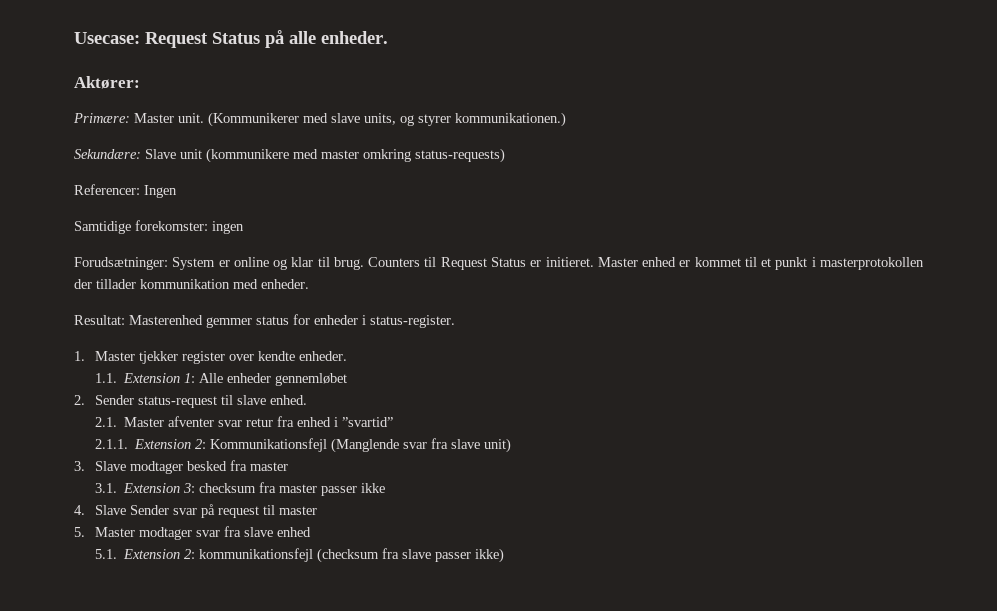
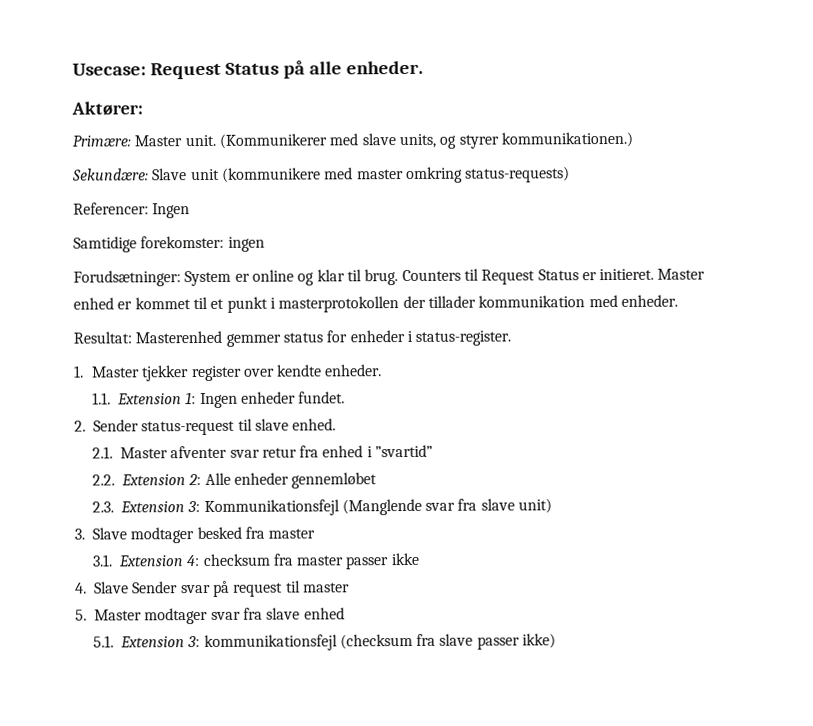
- 1.1. Extension 1: Alle enheder gennemløbet
+ 1.1. Extension 1: Ingen enheder fundet.
- 2.1.1. Extension 2: Kommunikationsfejl (Manglende svar fra slave unit)
+ 2.2. Extension 2: Alle enheder gennemløbet
+ 2.3. Extension 3: Kommunikationsfejl (Manglende svar fra slave unit)
- 3.1. Extension 3: checksum fra master passer ikke
+ 3.1. Extension 4: checksum fra master passer ikke
- 5.1. Extension 2: kommunikationsfejl (checksum fra slave passer ikke)
+ 5.1. Extension 3: kommunikationsfejl (checksum fra slave passer ikke)

